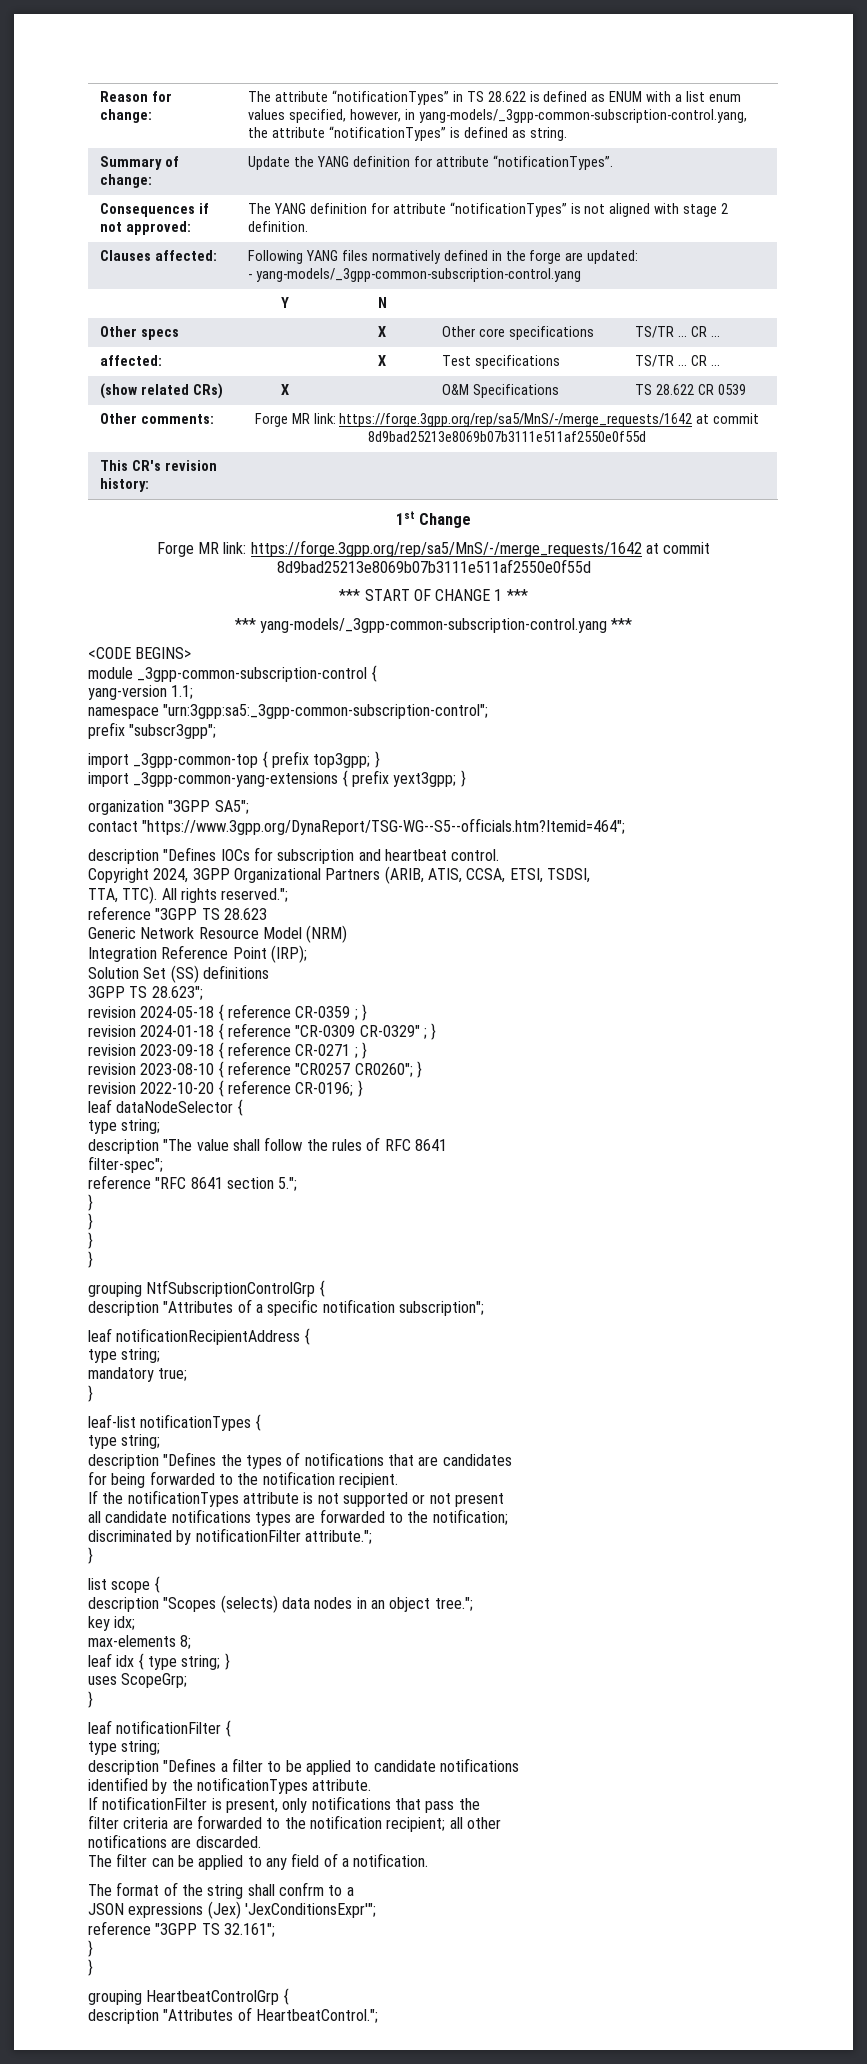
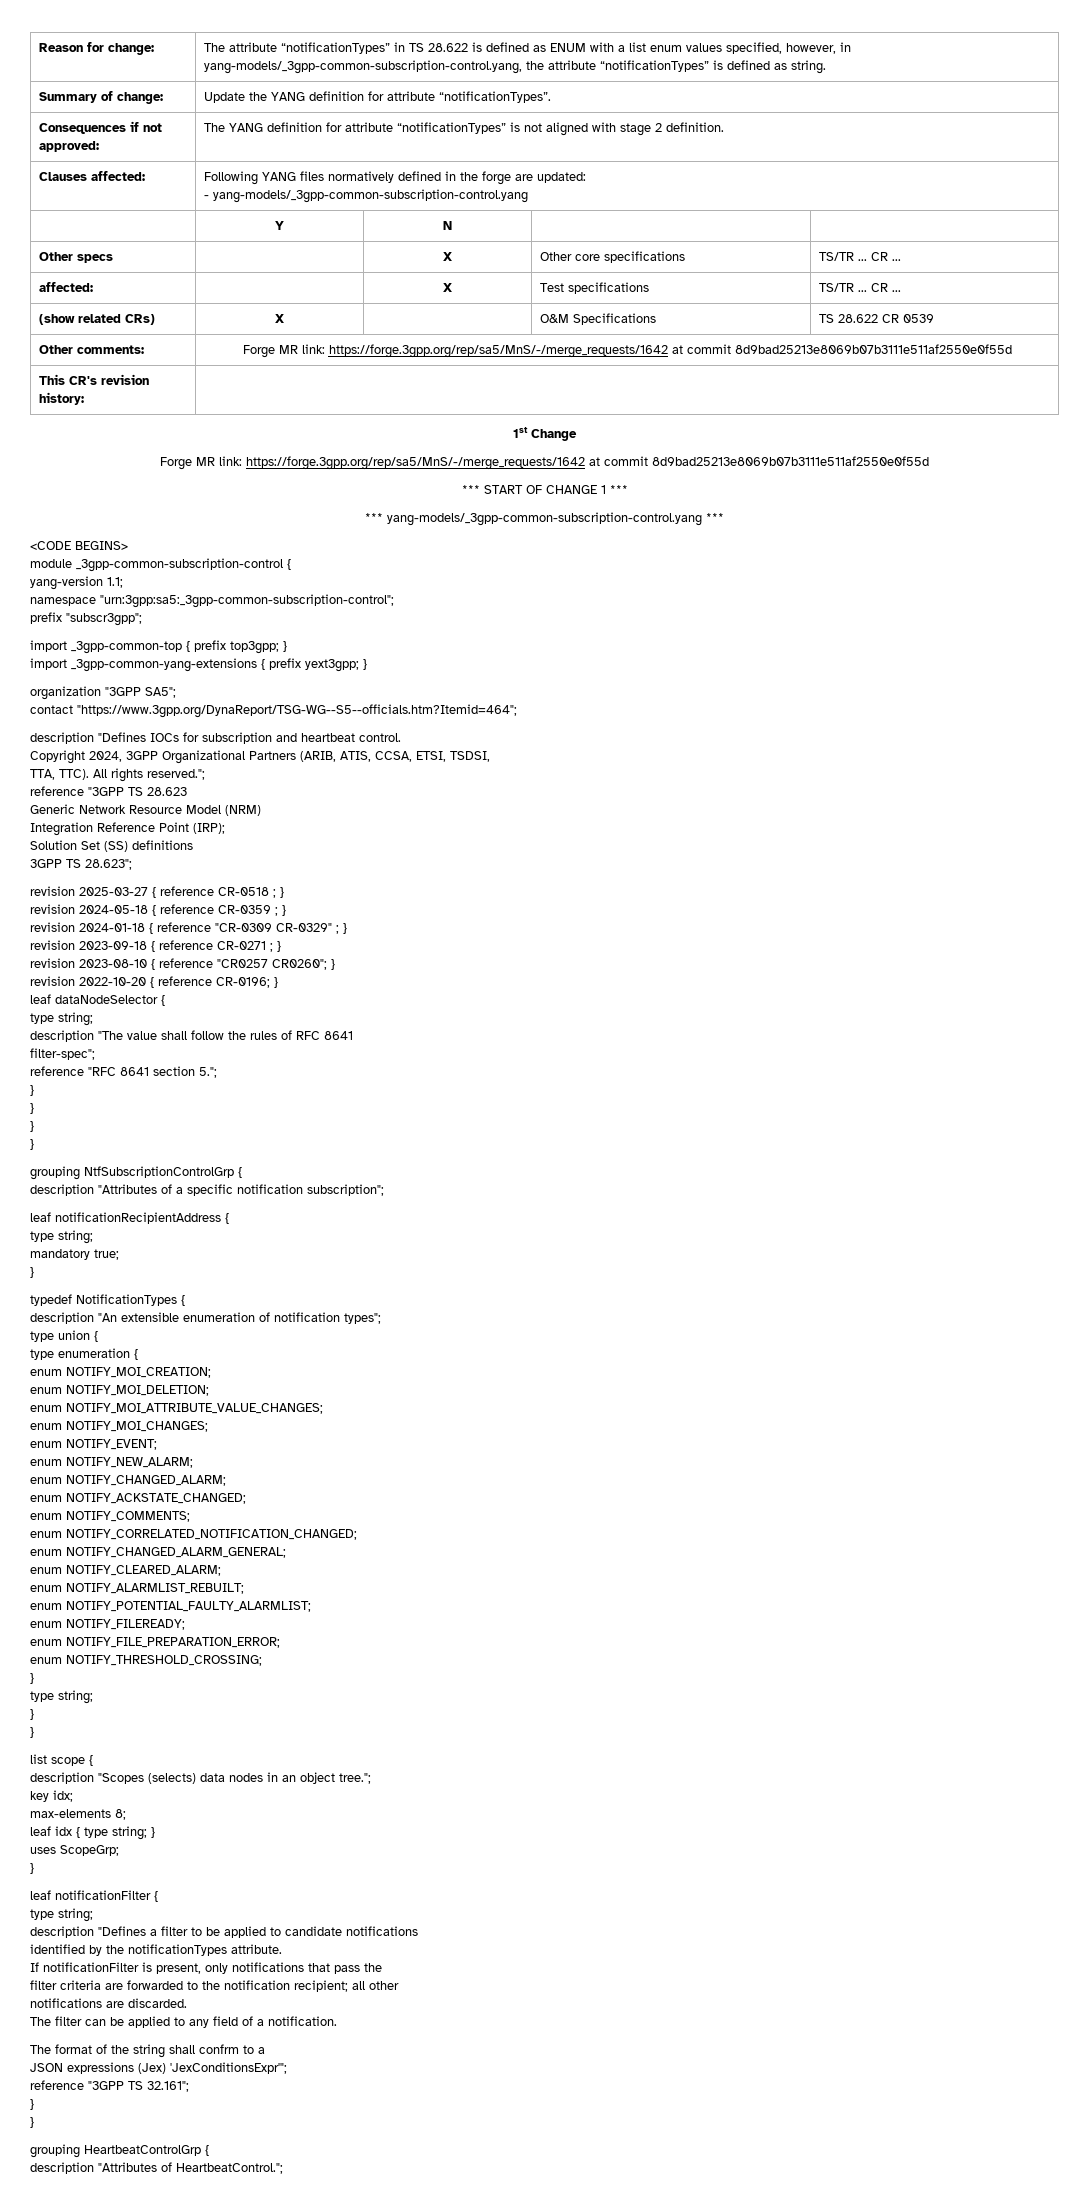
+ revision 2025-03-27 { reference CR-0518 ; }
- leaf-list notificationTypes {
+ typedef NotificationTypes {
+ description "An extensible enumeration of notification types";
+ type union {
+ type enumeration {
+ enum NOTIFY_MOI_CREATION;
+ enum NOTIFY_MOI_DELETION;
+ enum NOTIFY_MOI_ATTRIBUTE_VALUE_CHANGES;
+ enum NOTIFY_MOI_CHANGES;
+ enum NOTIFY_EVENT;
+ enum NOTIFY_NEW_ALARM;
+ enum NOTIFY_CHANGED_ALARM;
+ enum NOTIFY_ACKSTATE_CHANGED;
+ enum NOTIFY_COMMENTS;
+ enum NOTIFY_CORRELATED_NOTIFICATION_CHANGED;
+ enum NOTIFY_CHANGED_ALARM_GENERAL;
+ enum NOTIFY_CLEARED_ALARM;
+ enum NOTIFY_ALARMLIST_REBUILT;
+ enum NOTIFY_POTENTIAL_FAULTY_ALARMLIST;
+ enum NOTIFY_FILEREADY;
+ enum NOTIFY_FILE_PREPARATION_ERROR;
+ enum NOTIFY_THRESHOLD_CROSSING;
+ }
  type string;
- description "Defines the types of notifications that are candidates
- for being forwarded to the notification recipient.
- If the notificationTypes attribute is not supported or not present
- all candidate notifications types are forwarded to the notification;
- discriminated by notificationFilter attribute.";
+ }

